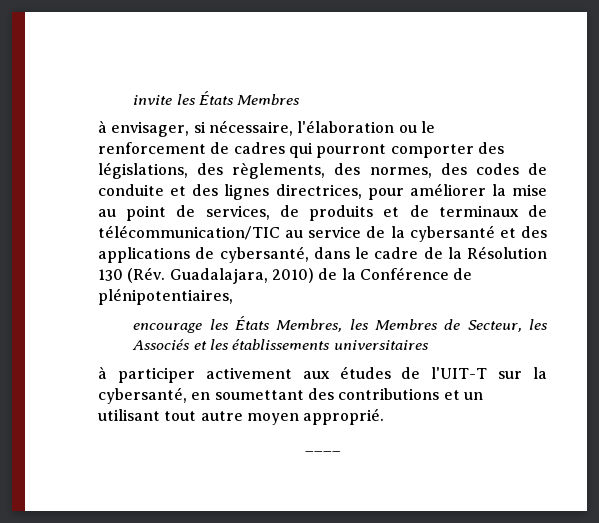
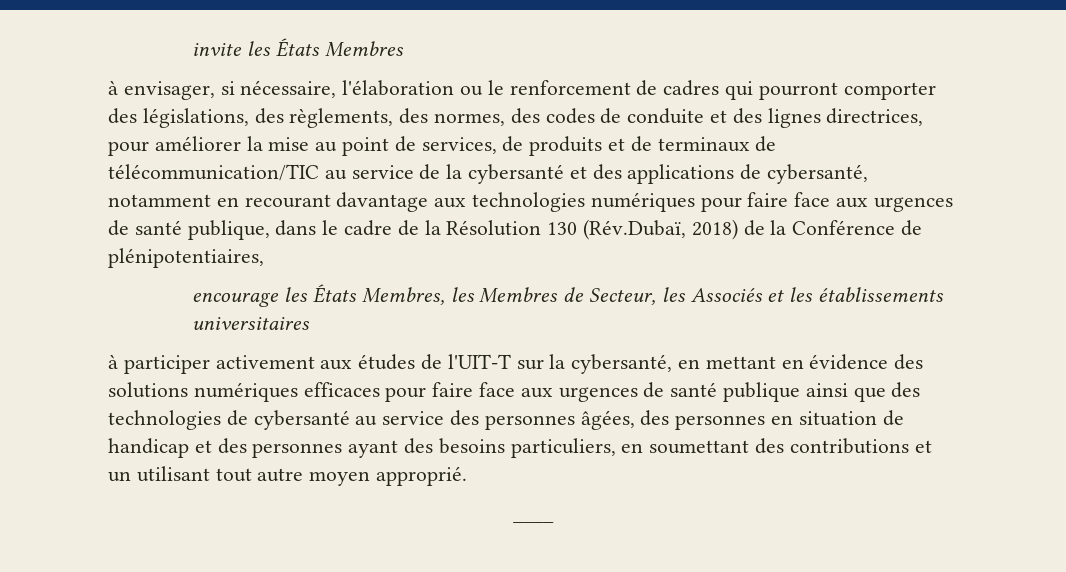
- à envisager, si nécessaire, l'élaboration ou le renforcement de cadres qui pourront comporter des législations, des règlements, des normes, des codes de conduite et des lignes directrices, pour améliorer la mise au point de services, de produits et de terminaux de télécommunication/TIC au service de la cybersanté et des applications de cybersanté, dans le cadre de la Résolution 130 (Rév. Guadalajara, 2010) de la Conférence de plénipotentiaires,
+ à envisager, si nécessaire, l'élaboration ou le renforcement de cadres qui pourront comporter des législations, des règlements, des normes, des codes de conduite et des lignes directrices, pour améliorer la mise au point de services, de produits et de terminaux de télécommunication/TIC au service de la cybersanté et des applications de cybersanté, notamment en recourant davantage aux technologies numériques pour faire face aux urgences de santé publique, dans le cadre de la Résolution 130 (Rév.Dubaï, 2018) de la Conférence de plénipotentiaires,
- à participer activement aux études de l'UIT-T sur la cybersanté, en soumettant des contributions et un utilisant tout autre moyen approprié.
+ à participer activement aux études de l'UIT-T sur la cybersanté, en mettant en évidence des solutions numériques efficaces pour faire face aux urgences de santé publique ainsi que des technologies de cybersanté au service des personnes âgées, des personnes en situation de handicap et des personnes ayant des besoins particuliers, en soumettant des contributions et un utilisant tout autre moyen approprié.

